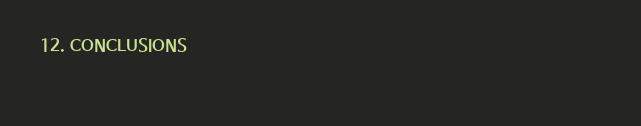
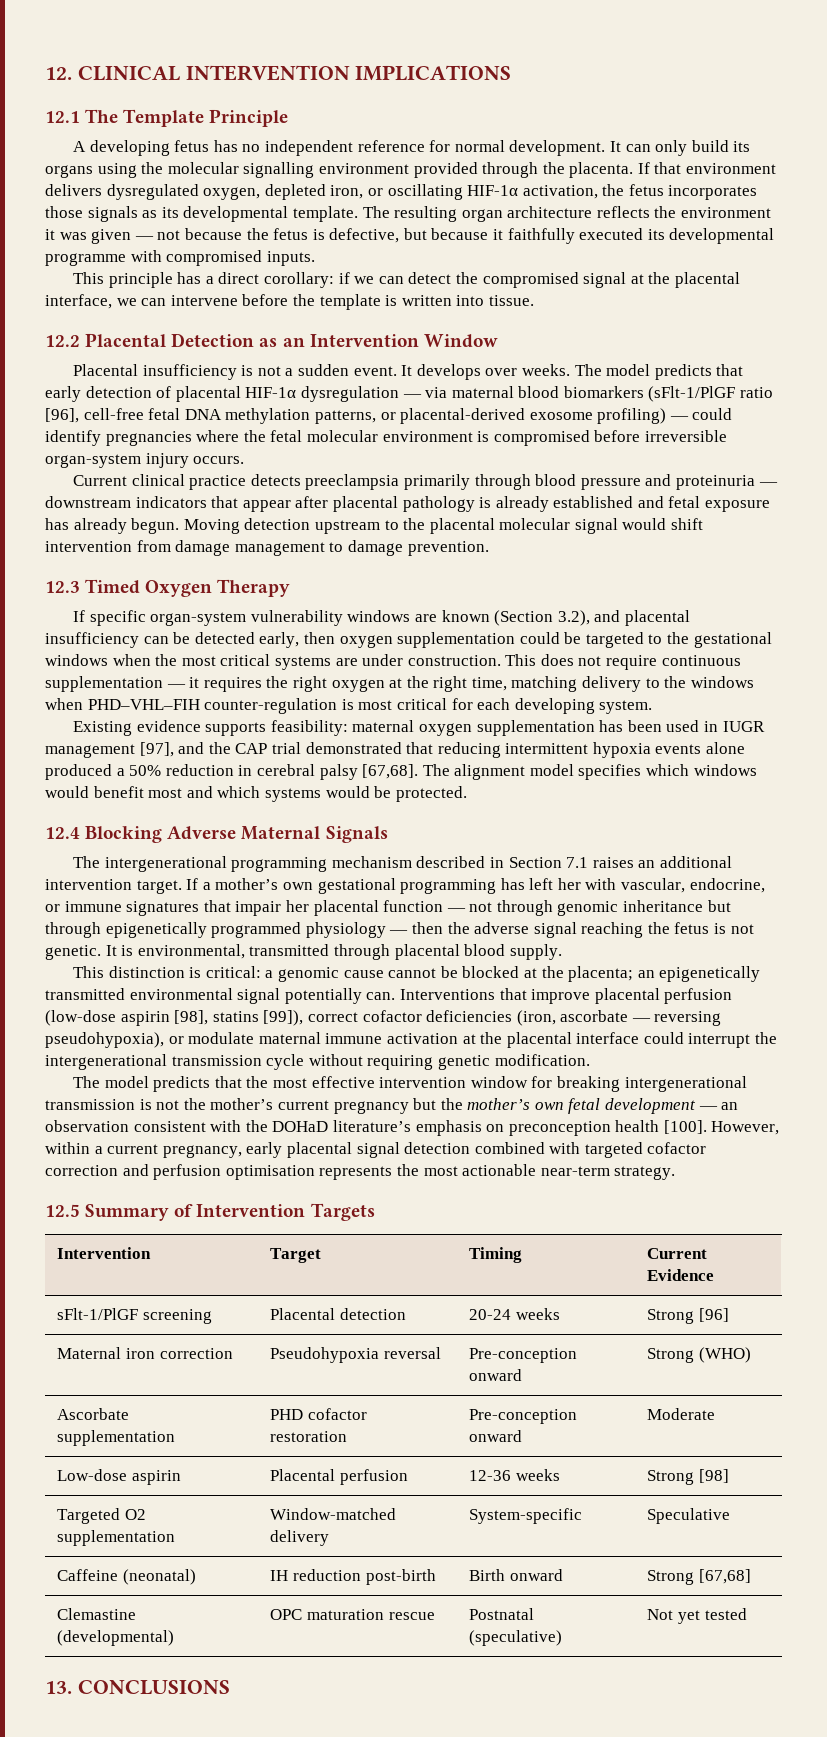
- 12. CONCLUSIONS
+ 12. CLINICAL INTERVENTION IMPLICATIONS
+ 12.1 The Template Principle
+ A developing fetus has no independent reference for normal development. It can only build its organs using the molecular signalling environment provided through the placenta. If that environment delivers dysregulated oxygen, depleted iron, or oscillating HIF-1α activation, the fetus incorporates those signals as its developmental template. The resulting organ architecture reflects the environment it was given — not because the fetus is defective, but because it faithfully executed its developmental programme with compromised inputs.
+ This principle has a direct corollary: if we can detect the compromised signal at the placental interface, we can intervene before the template is written into tissue.
+ 12.2 Placental Detection as an Intervention Window
+ Placental insufficiency is not a sudden event. It develops over weeks. The model predicts that early detection of placental HIF-1α dysregulation — via maternal blood biomarkers (sFlt-1/PlGF ratio [96], cell-free fetal DNA methylation patterns, or placental-derived exosome profiling) — could identify pregnancies where the fetal molecular environment is compromised before irreversible organ-system injury occurs.
+ Current clinical practice detects preeclampsia primarily through blood pressure and proteinuria — downstream indicators that appear after placental pathology is already established and fetal exposure has already begun. Moving detection upstream to the placental molecular signal would shift intervention from damage management to damage prevention.
+ 12.3 Timed Oxygen Therapy
+ If specific organ-system vulnerability windows are known (Section 3.2), and placental insufficiency can be detected early, then oxygen supplementation could be targeted to the gestational windows when the most critical systems are under construction. This does not require continuous supplementation — it requires the right oxygen at the right time, matching delivery to the windows when PHD–VHL–FIH counter-regulation is most critical for each developing system.
+ Existing evidence supports feasibility: maternal oxygen supplementation has been used in IUGR management [97], and the CAP trial demonstrated that reducing intermittent hypoxia events alone produced a 50% reduction in cerebral palsy [67,68]. The alignment model specifies which windows would benefit most and which systems would be protected.
+ 12.4 Blocking Adverse Maternal Signals
+ The intergenerational programming mechanism described in Section 7.1 raises an additional intervention target. If a mother’s own gestational programming has left her with vascular, endocrine, or immune signatures that impair her placental function — not through genomic inheritance but through epigenetically programmed physiology — then the adverse signal reaching the fetus is not genetic. It is environmental, transmitted through placental blood supply.
+ This distinction is critical: a genomic cause cannot be blocked at the placenta; an epigenetically transmitted environmental signal potentially can. Interventions that improve placental perfusion (low-dose aspirin [98], statins [99]), correct cofactor deficiencies (iron, ascorbate — reversing pseudohypoxia), or modulate maternal immune activation at the placental interface could interrupt the intergenerational transmission cycle without requiring genetic modification.
+ The model predicts that the most effective intervention window for breaking intergenerational transmission is not the mother’s current pregnancy but the mother’s own fetal development — an observation consistent with the DOHaD literature’s emphasis on preconception health [100]. However, within a current pregnancy, early placental signal detection combined with targeted cofactor correction and perfusion optimisation represents the most actionable near-term strategy.
+ 12.5 Summary of Intervention Targets
+ Intervention | Target | Timing | Current Evidence
+ sFlt-1/PlGF screening | Placental detection | 20-24 weeks | Strong [96]
+ Maternal iron correction | Pseudohypoxia reversal | Pre-conception onward | Strong (WHO)
+ Ascorbate supplementation | PHD cofactor restoration | Pre-conception onward | Moderate
+ Low-dose aspirin | Placental perfusion | 12-36 weeks | Strong [98]
+ Targeted O2 supplementation | Window-matched delivery | System-specific | Speculative
+ Caffeine (neonatal) | IH reduction post-birth | Birth onward | Strong [67,68]
+ Clemastine (developmental) | OPC maturation rescue | Postnatal (speculative) | Not yet tested
+ 13. CONCLUSIONS

